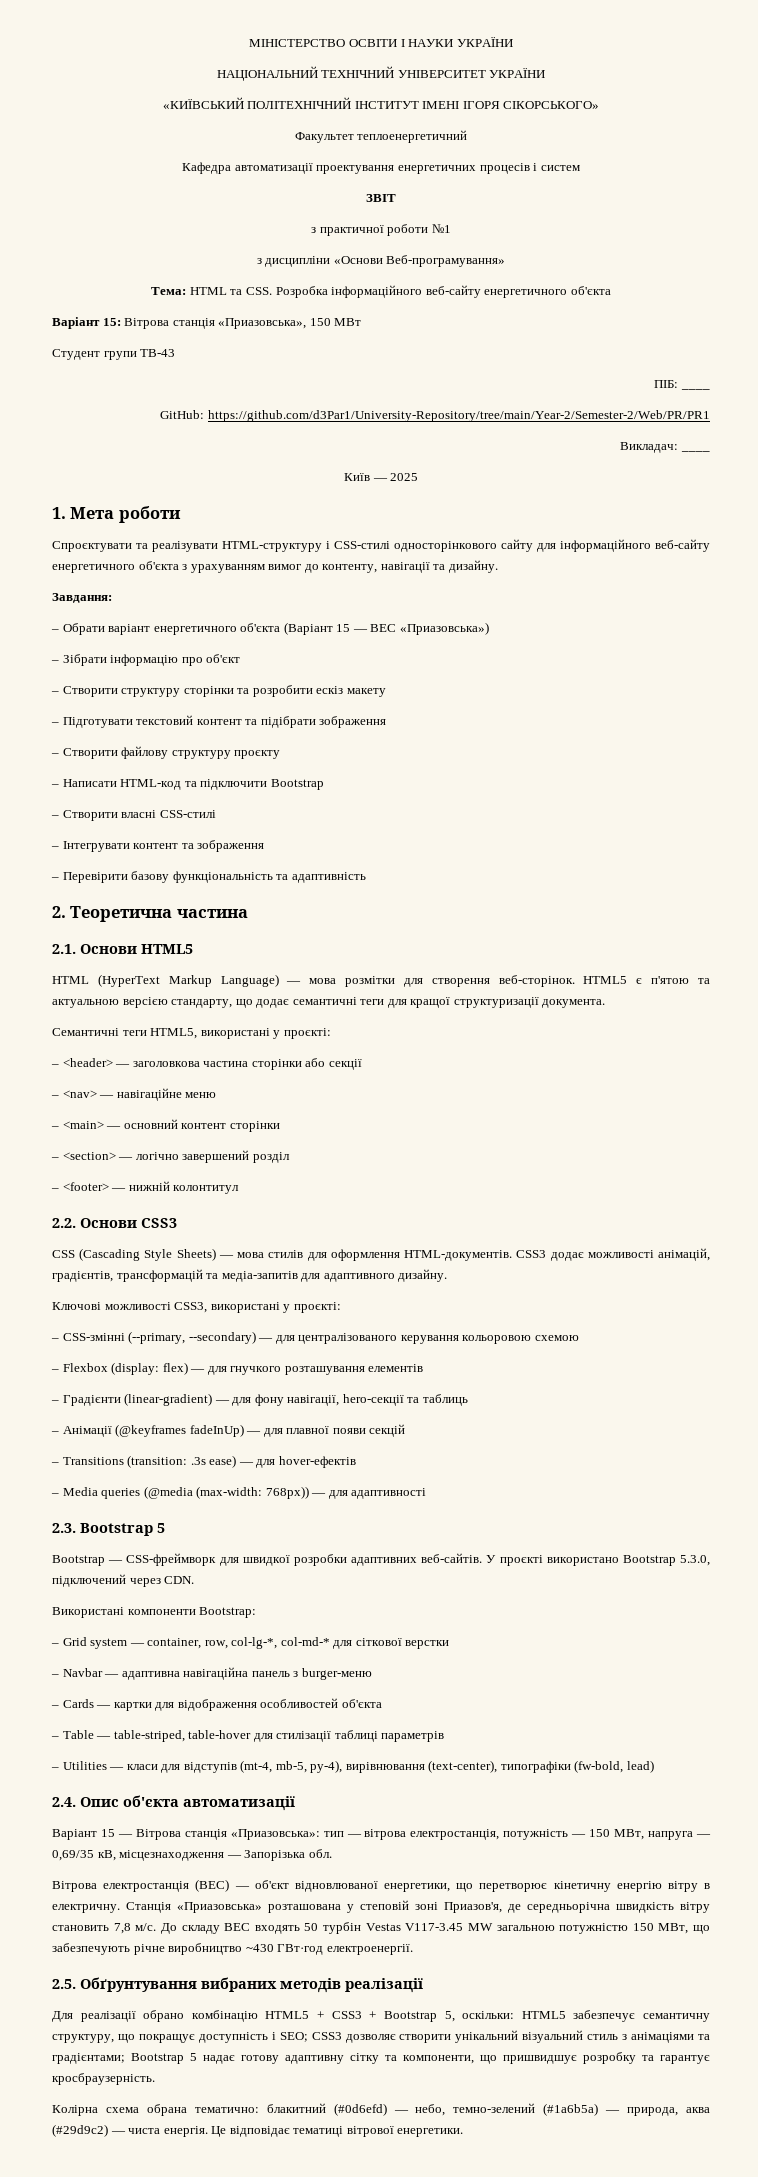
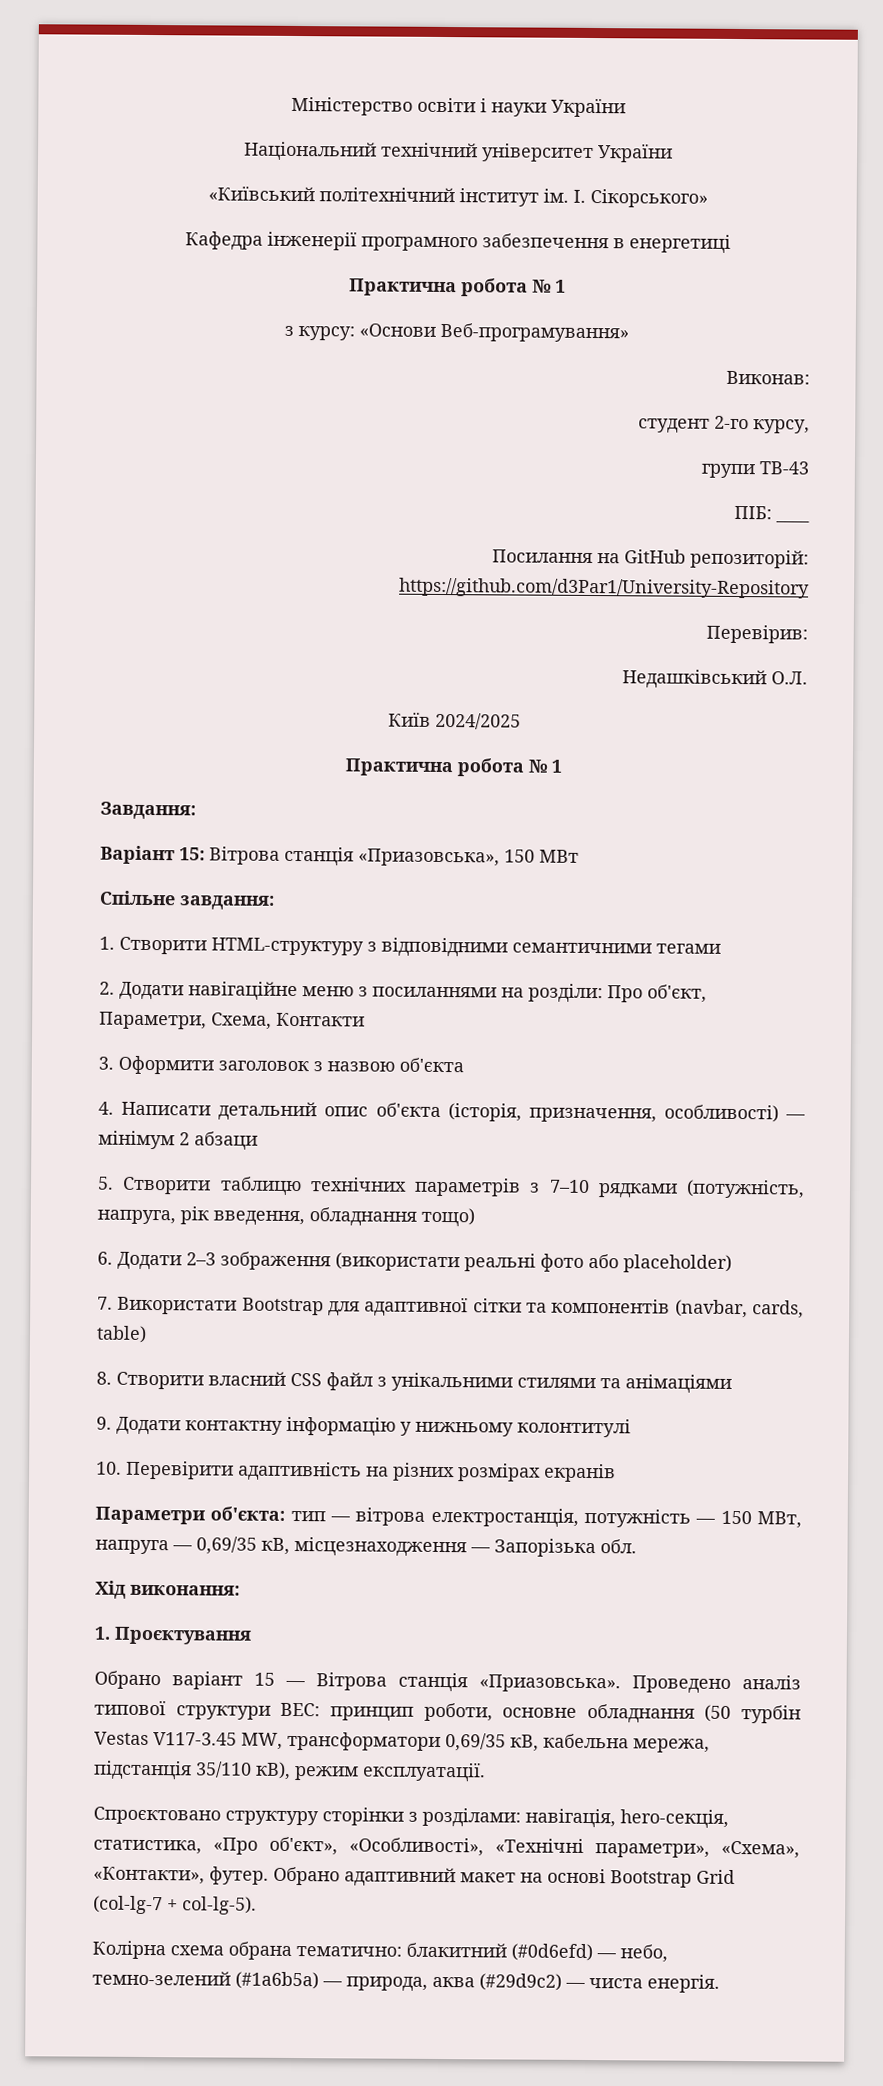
- МІНІСТЕРСТВО ОСВІТИ І НАУКИ УКРАЇНИ
- НАЦІОНАЛЬНИЙ ТЕХНІЧНИЙ УНІВЕРСИТЕТ УКРАЇНИ
- «КИЇВСЬКИЙ ПОЛІТЕХНІЧНИЙ ІНСТИТУТ ІМЕНІ ІГОРЯ СІКОРСЬКОГО»
- Факультет теплоенергетичний
- Кафедра автоматизації проектування енергетичних процесів і систем
- ЗВІТ
- з практичної роботи №1
- з дисципліни «Основи Веб-програмування»
- Тема: HTML та CSS. Розробка інформаційного веб-сайту енергетичного об'єкта
+ Міністерство освіти і науки України
+ Національний технічний університет України
+ «Київський політехнічний інститут ім. І. Сікорського»
+ Кафедра інженерії програмного забезпечення в енергетиці
+ Практична робота № 1
+ з курсу: «Основи Веб-програмування»
+ Виконав:
+ студент 2-го курсу,
+ групи ТВ-43
+ ПІБ: ____
+ Посилання на GitHub репозиторій: https://github.com/d3Par1/University-Repository
+ Перевірив:
+ Недашківський О.Л.
+ Київ 2024/2025
+ Практична робота № 1
+ Завдання:
- Студент групи ТВ-43
- ПІБ: ____
- GitHub: https://github.com/d3Par1/University-Repository/tree/main/Year-2/Semester-2/Web/PR/PR1
- Викладач: ____
- Київ — 2025
- 1. Мета роботи
- Спроєктувати та реалізувати HTML-структуру і CSS-стилі односторінкового сайту для інформаційного веб-сайту енергетичного об'єкта з урахуванням вимог до контенту, навігації та дизайну.
- Завдання:
- – Обрати варіант енергетичного об'єкта (Варіант 15 — ВЕС «Приазовська»)
- – Зібрати інформацію про об'єкт
- – Створити структуру сторінки та розробити ескіз макету
- – Підготувати текстовий контент та підібрати зображення
- – Створити файлову структуру проєкту
- – Написати HTML-код та підключити Bootstrap
- – Створити власні CSS-стилі
- – Інтегрувати контент та зображення
- – Перевірити базову функціональність та адаптивність
- 2. Теоретична частина
- 2.1. Основи HTML5
- HTML (HyperText Markup Language) — мова розмітки для створення веб-сторінок. HTML5 є п'ятою та актуальною версією стандарту, що додає семантичні теги для кращої структуризації документа.
- Семантичні теги HTML5, використані у проєкті:
- – <header> — заголовкова частина сторінки або секції
- – <nav> — навігаційне меню
- – <main> — основний контент сторінки
- – <section> — логічно завершений розділ
- – <footer> — нижній колонтитул
- 2.2. Основи CSS3
- CSS (Cascading Style Sheets) — мова стилів для оформлення HTML-документів. CSS3 додає можливості анімацій, градієнтів, трансформацій та медіа-запитів для адаптивного дизайну.
- Ключові можливості CSS3, використані у проєкті:
- – CSS-змінні (--primary, --secondary) — для централізованого керування кольоровою схемою
- – Flexbox (display: flex) — для гнучкого розташування елементів
- – Градієнти (linear-gradient) — для фону навігації, hero-секції та таблиць
- – Анімації (@keyframes fadeInUp) — для плавної появи секцій
- – Transitions (transition: .3s ease) — для hover-ефектів
- – Media queries (@media (max-width: 768px)) — для адаптивності
- 2.3. Bootstrap 5
- Bootstrap — CSS-фреймворк для швидкої розробки адаптивних веб-сайтів. У проєкті використано Bootstrap 5.3.0, підключений через CDN.
- Використані компоненти Bootstrap:
- – Grid system — container, row, col-lg-*, col-md-* для сіткової верстки
- – Navbar — адаптивна навігаційна панель з burger-меню
- – Cards — картки для відображення особливостей об'єкта
- – Table — table-striped, table-hover для стилізації таблиці параметрів
- – Utilities — класи для відступів (mt-4, mb-5, py-4), вирівнювання (text-center), типографіки (fw-bold, lead)
- 2.4. Опис об'єкта автоматизації
- Варіант 15 — Вітрова станція «Приазовська»: тип — вітрова електростанція, потужність — 150 МВт, напруга — 0,69/35 кВ, місцезнаходження — Запорізька обл.
+ Спільне завдання:
+ 1. Створити HTML-структуру з відповідними семантичними тегами
+ 2. Додати навігаційне меню з посиланнями на розділи: Про об'єкт, Параметри, Схема, Контакти
+ 3. Оформити заголовок з назвою об'єкта
+ 4. Написати детальний опис об'єкта (історія, призначення, особливості) — мінімум 2 абзаци
+ 5. Створити таблицю технічних параметрів з 7–10 рядками (потужність, напруга, рік введення, обладнання тощо)
+ 6. Додати 2–3 зображення (використати реальні фото або placeholder)
+ 7. Використати Bootstrap для адаптивної сітки та компонентів (navbar, cards, table)
+ 8. Створити власний CSS файл з унікальними стилями та анімаціями
+ 9. Додати контактну інформацію у нижньому колонтитулі
+ 10. Перевірити адаптивність на різних розмірах екранів
+ Параметри об'єкта: тип — вітрова електростанція, потужність — 150 МВт, напруга — 0,69/35 кВ, місцезнаходження — Запорізька обл.
- Вітрова електростанція (ВЕС) — об'єкт відновлюваної енергетики, що перетворює кінетичну енергію вітру в електричну. Станція «Приазовська» розташована у степовій зоні Приазов'я, де середньорічна швидкість вітру становить 7,8 м/с. До складу ВЕС входять 50 турбін Vestas V117-3.45 MW загальною потужністю 150 МВт, що забезпечують річне виробництво ~430 ГВт·год електроенергії.
- 2.5. Обґрунтування вибраних методів реалізації
- Для реалізації обрано комбінацію HTML5 + CSS3 + Bootstrap 5, оскільки: HTML5 забезпечує семантичну структуру, що покращує доступність і SEO; CSS3 дозволяє створити унікальний візуальний стиль з анімаціями та градієнтами; Bootstrap 5 надає готову адаптивну сітку та компоненти, що пришвидшує розробку та гарантує кросбраузерність.
+ Хід виконання:
+ 1. Проєктування
+ Обрано варіант 15 — Вітрова станція «Приазовська». Проведено аналіз типової структури ВЕС: принцип роботи, основне обладнання (50 турбін Vestas V117-3.45 MW, трансформатори 0,69/35 кВ, кабельна мережа, підстанція 35/110 кВ), режим експлуатації.
+ Спроєктовано структуру сторінки з розділами: навігація, hero-секція, статистика, «Про об'єкт», «Особливості», «Технічні параметри», «Схема», «Контакти», футер. Обрано адаптивний макет на основі Bootstrap Grid (col-lg-7 + col-lg-5).
- Це відповідає тематиці вітрової енергетики.

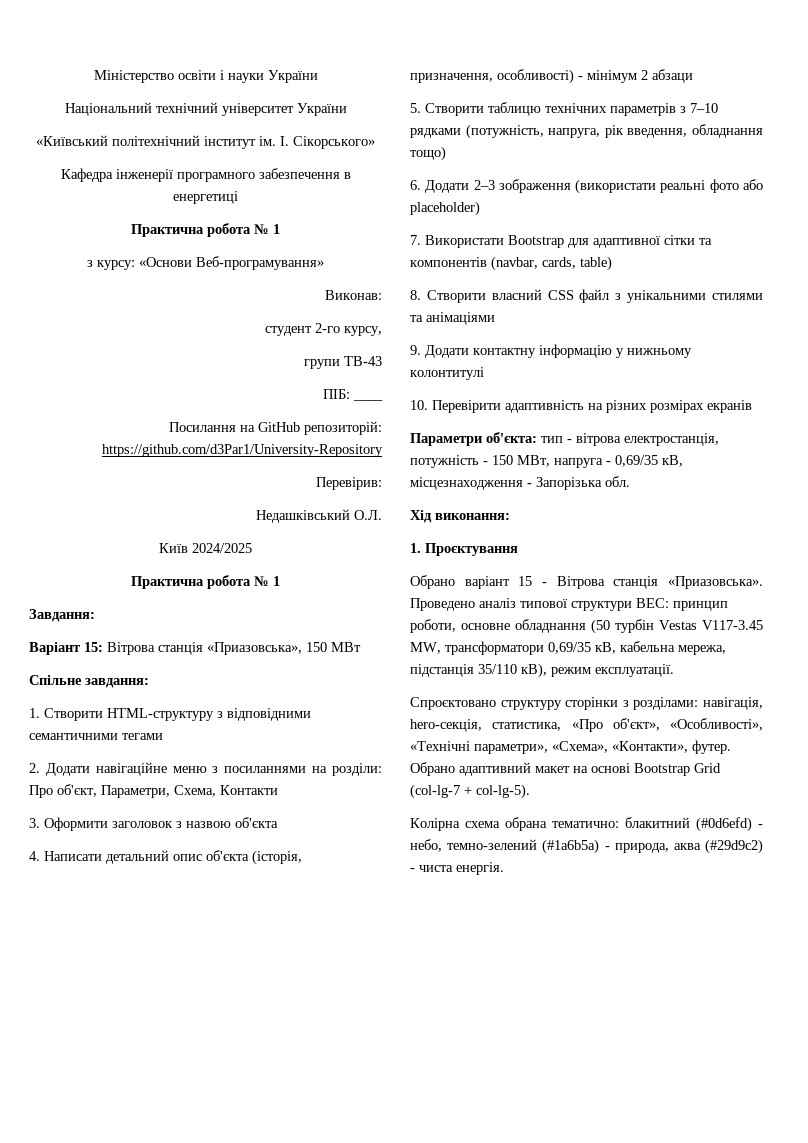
- 4. Написати детальний опис об'єкта (історія, призначення, особливості) — мінімум 2 абзаци
+ 4. Написати детальний опис об'єкта (історія, призначення, особливості) - мінімум 2 абзаци
- Параметри об'єкта: тип — вітрова електростанція, потужність — 150 МВт, напруга — 0,69/35 кВ, місцезнаходження — Запорізька обл.
+ Параметри об'єкта: тип - вітрова електростанція, потужність - 150 МВт, напруга - 0,69/35 кВ, місцезнаходження - Запорізька обл.
- Обрано варіант 15 — Вітрова станція «Приазовська».
+ Обрано варіант 15 - Вітрова станція «Приазовська».
- Колірна схема обрана тематично: блакитний (#0d6efd) — небо, темно-зелений (#1a6b5a) — природа, аква (#29d9c2) — чиста енергія.
+ Колірна схема обрана тематично: блакитний (#0d6efd) - небо, темно-зелений (#1a6b5a) - природа, аква (#29d9c2) - чиста енергія.

